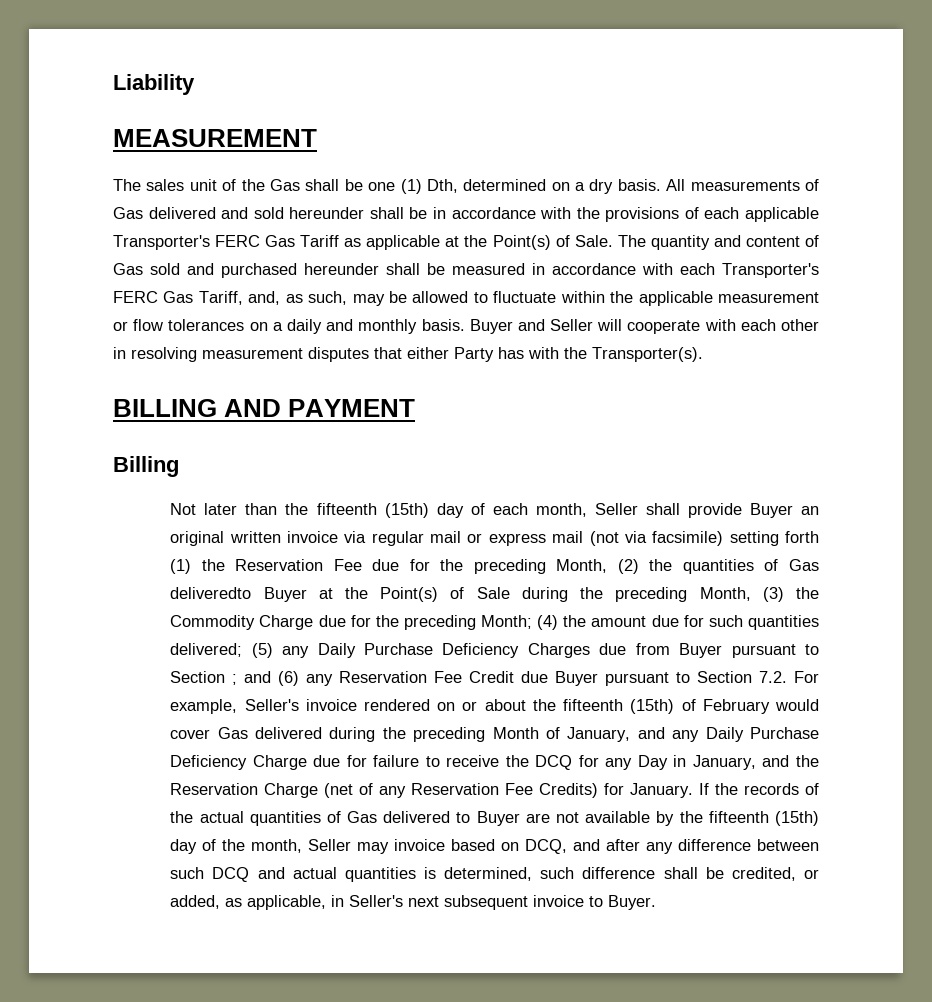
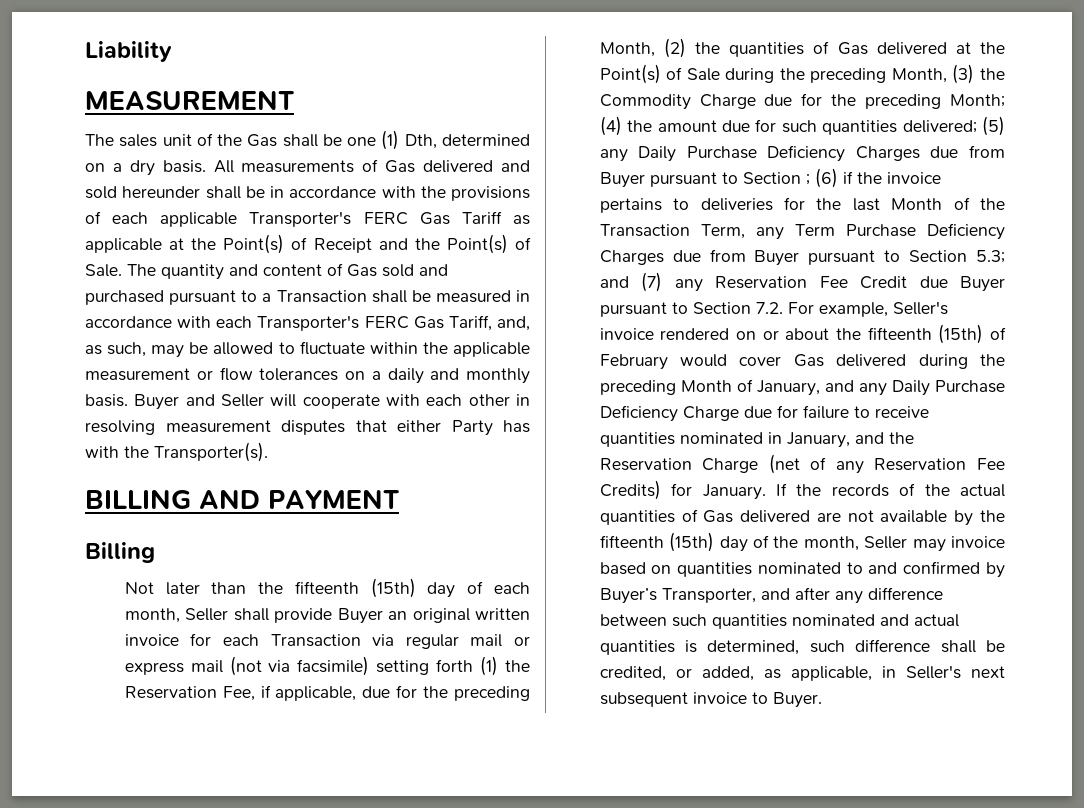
- All measurements of Gas delivered and sold hereunder shall be in accordance with the provisions of each applicable Transporter's FERC Gas Tariff as applicable at the Point(s) of Sale.
+ All measurements of Gas delivered and sold hereunder shall be in accordance with the provisions of each applicable Transporter's FERC Gas Tariff as applicable at the Point(s) of Receipt and the Point(s) of Sale.
- The quantity and content of Gas sold and purchased hereunder shall be measured in accordance with each Transporter's FERC Gas Tariff, and, as such, may be allowed to fluctuate within the applicable measurement or flow tolerances on a daily and monthly basis.
+ The quantity and content of Gas sold and purchased pursuant to a Transaction shall be measured in accordance with each Transporter's FERC Gas Tariff, and, as such, may be allowed to fluctuate within the applicable measurement or flow tolerances on a daily and monthly basis.
- Not later than the fifteenth (15th) day of each month, Seller shall provide Buyer an original written invoice via regular mail or express mail (not via facsimile) setting forth (1) the Reservation Fee due for the preceding Month, (2) the quantities of Gas deliveredto Buyer at the Point(s) of Sale during the preceding Month, (3) the Commodity Charge due for the preceding Month;
+ Not later than the fifteenth (15th) day of each month, Seller shall provide Buyer an original written invoice for each Transaction via regular mail or express mail (not via facsimile) setting forth (1) the Reservation Fee, if applicable, due for the preceding Month, (2) the quantities of Gas delivered at the Point(s) of Sale during the preceding Month, (3) the Commodity Charge due for the preceding Month;
- and (6) any Reservation Fee Credit due Buyer pursuant to Section 7.2. For example, Seller's invoice rendered on or about the fifteenth (15th) of February would cover Gas delivered during the preceding Month of January, and any Daily Purchase Deficiency Charge due for failure to receive the DCQ for any Day in January, and the Reservation Charge (net of any Reservation Fee Credits) for January.
+ (6) if the invoice pertains to deliveries for the last Month of the Transaction Term, any Term Purchase Deficiency Charges due from Buyer pursuant to Section 5.3; and (7) any Reservation Fee Credit due Buyer pursuant to Section 7.2. For example, Seller's invoice rendered on or about the fifteenth (15th) of February would cover Gas delivered during the preceding Month of January, and any Daily Purchase Deficiency Charge due for failure to receive quantities nominated in January, and the Reservation Charge (net of any Reservation Fee Credits) for January.
- If the records of the actual quantities of Gas delivered to Buyer are not available by the fifteenth (15th) day of the month, Seller may invoice based on DCQ, and after any difference between such DCQ and actual quantities is determined, such difference shall be credited, or added, as applicable, in Seller's next subsequent invoice to Buyer.
+ If the records of the actual quantities of Gas delivered are not available by the fifteenth (15th) day of the month, Seller may invoice based on quantities nominated to and confirmed by Buyer’s Transporter, and after any difference between such quantities nominated and actual quantities is determined, such difference shall be credited, or added, as applicable, in Seller's next subsequent invoice to Buyer.

